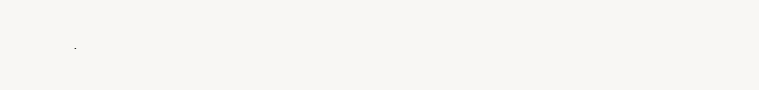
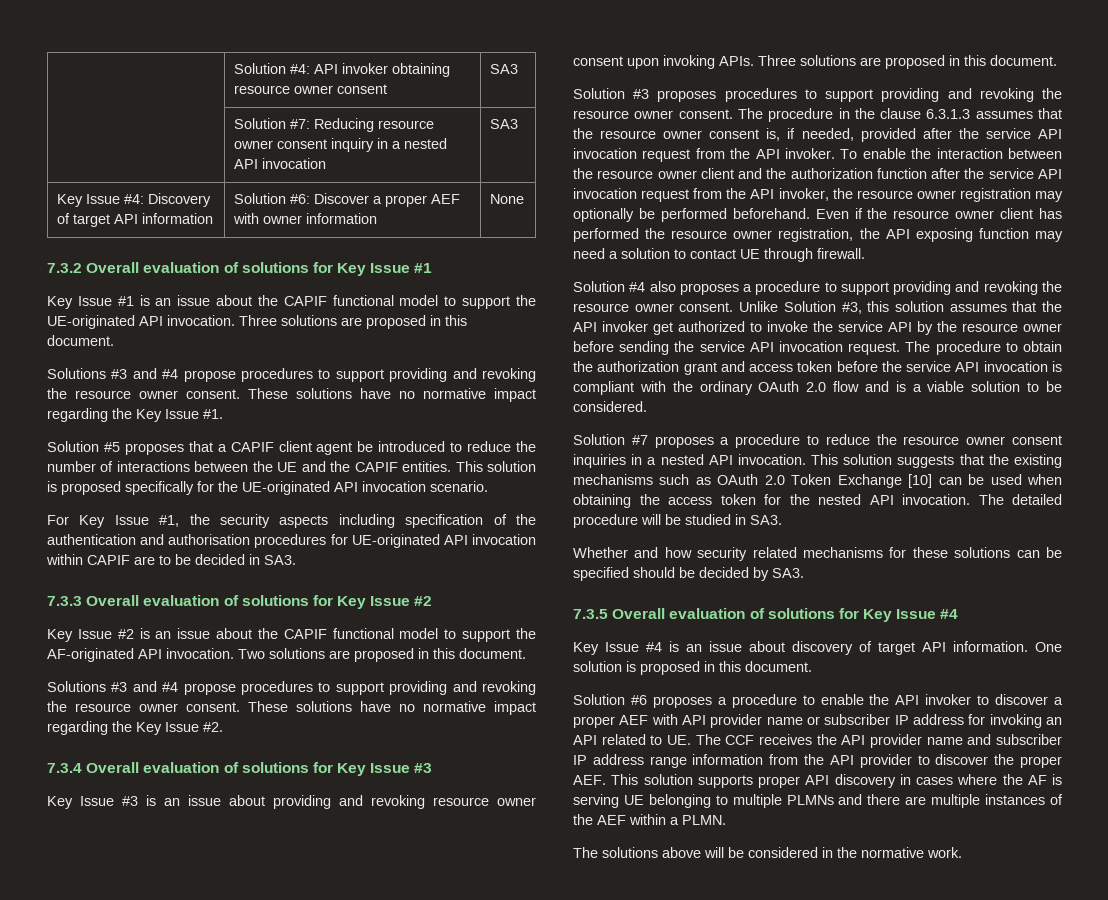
- .
+ | Solution #4: API invoker obtaining resource owner consent | SA3
+ | Solution #7: Reducing resource owner consent inquiry in a nested API invocation | SA3
+ Key Issue #4: Discovery of target API information | Solution #6: Discover a proper AEF with owner information | None
+ 7.3.2 Overall evaluation of solutions for Key Issue #1
+ Key Issue #1 is an issue about the CAPIF functional model to support the UE-originated API invocation. Three solutions are proposed in this document.
+ Solutions #3 and #4 propose procedures to support providing and revoking the resource owner consent. These solutions have no normative impact regarding the Key Issue #1.
+ Solution #5 proposes that a CAPIF client agent be introduced to reduce the number of interactions between the UE and the CAPIF entities. This solution is proposed specifically for the UE-originated API invocation scenario.
+ For Key Issue #1, the security aspects including specification of the authentication and authorisation procedures for UE-originated API invocation within CAPIF are to be decided in SA3.
+ 7.3.3 Overall evaluation of solutions for Key Issue #2
+ Key Issue #2 is an issue about the CAPIF functional model to support the AF-originated API invocation. Two solutions are proposed in this document.
+ Solutions #3 and #4 propose procedures to support providing and revoking the resource owner consent. These solutions have no normative impact regarding the Key Issue #2.
+ 7.3.4 Overall evaluation of solutions for Key Issue #3
+ Key Issue #3 is an issue about providing and revoking resource owner consent upon invoking APIs. Three solutions are proposed in this document.
+ Solution #3 proposes procedures to support providing and revoking the resource owner consent. The procedure in the clause 6.3.1.3 assumes that the resource owner consent is, if needed, provided after the service API invocation request from the API invoker. To enable the interaction between the resource owner client and the authorization function after the service API invocation request from the API invoker, the resource owner registration may optionally be performed beforehand. Even if the resource owner client has performed the resource owner registration, the API exposing function may need a solution to contact UE through firewall.
+ Solution #4 also proposes a procedure to support providing and revoking the resource owner consent. Unlike Solution #3, this solution assumes that the API invoker get authorized to invoke the service API by the resource owner before sending the service API invocation request. The procedure to obtain the authorization grant and access token before the service API invocation is compliant with the ordinary OAuth 2.0 flow and is a viable solution to be considered.
+ Solution #7 proposes a procedure to reduce the resource owner consent inquiries in a nested API invocation. This solution suggests that the existing mechanisms such as OAuth 2.0 Token Exchange [10] can be used when obtaining the access token for the nested API invocation. The detailed procedure will be studied in SA3.
+ Whether and how security related mechanisms for these solutions can be specified should be decided by SA3.
+ 7.3.5 Overall evaluation of solutions for Key Issue #4
+ Key Issue #4 is an issue about discovery of target API information. One solution is proposed in this document.
+ Solution #6 proposes a procedure to enable the API invoker to discover a proper AEF with API provider name or subscriber IP address for invoking an API related to UE. The CCF receives the API provider name and subscriber IP address range information from the API provider to discover the proper AEF. This solution supports proper API discovery in cases where the AF is serving UE belonging to multiple PLMNs and there are multiple instances of the AEF within a PLMN.
+ The solutions above will be considered in the normative work.

